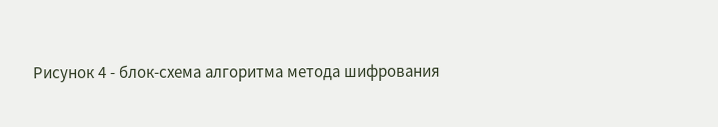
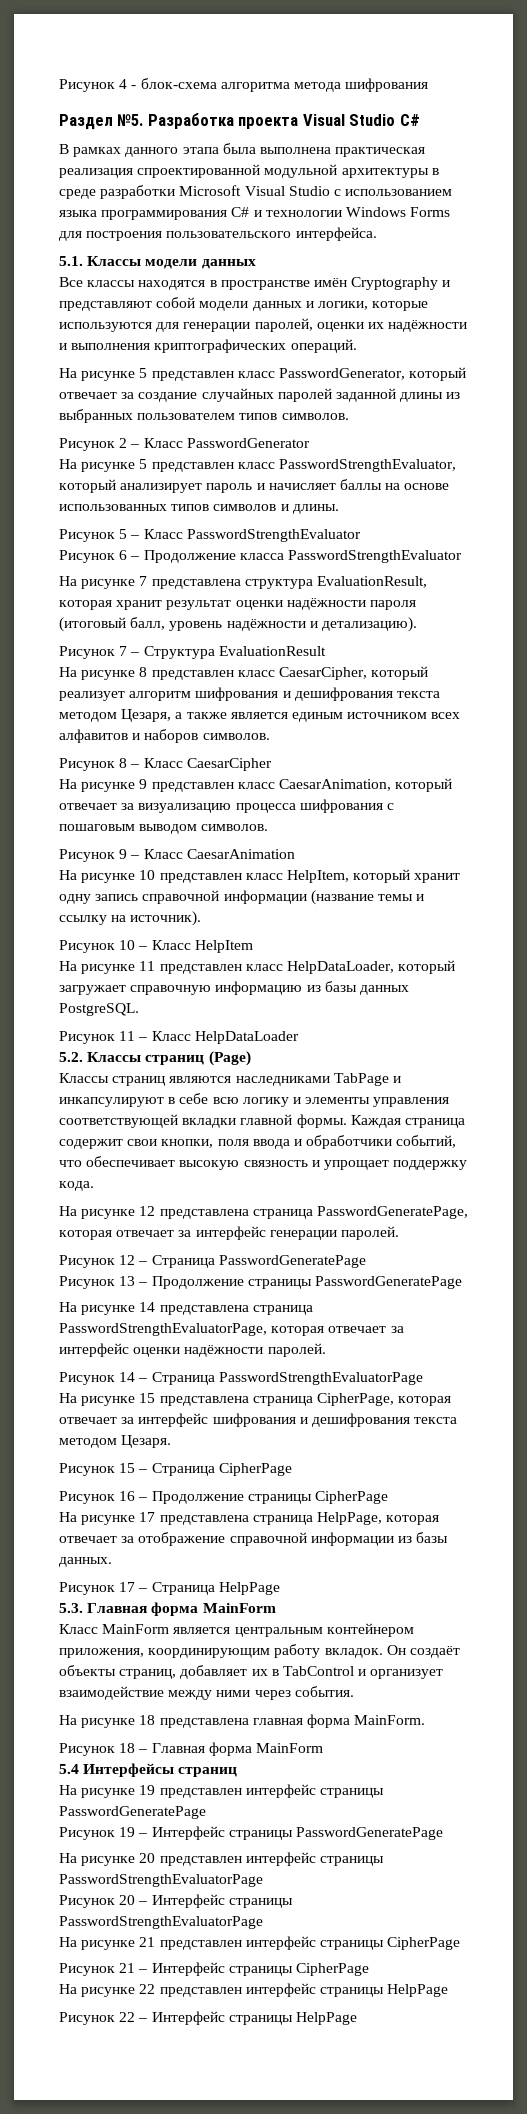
+ Раздел №5. Разработка проекта Visual Studio C#
+ В рамках данного этапа была выполнена практическая реализация спроектированной модульной архитектуры в среде разработки Microsoft Visual Studio с использованием языка программирования C# и технологии Windows Forms для построения пользовательского интерфейса.
+ 5.1. Классы модели данных
+ Все классы находятся в пространстве имён Cryptography и представляют собой модели данных и логики, которые используются для генерации паролей, оценки их надёжности и выполнения криптографических операций.
+ На рисунке 5 представлен класс PasswordGenerator, который отвечает за создание случайных паролей заданной длины из выбранных пользователем типов символов.
+ Рисунок 2 – Класс PasswordGenerator
+ На рисунке 5 представлен класс PasswordStrengthEvaluator, который анализирует пароль и начисляет баллы на основе использованных типов символов и длины.
+ Рисунок 5 – Класс PasswordStrengthEvaluator
+ Рисунок 6 – Продолжение класса PasswordStrengthEvaluator
+ На рисунке 7 представлена структура EvaluationResult, которая хранит результат оценки надёжности пароля (итоговый балл, уровень надёжности и детализацию).
+ Рисунок 7 – Структура EvaluationResult
+ На рисунке 8 представлен класс CaesarCipher, который реализует алгоритм шифрования и дешифрования текста методом Цезаря, а также является единым источником всех алфавитов и наборов символов.
+ Рисунок 8 – Класс CaesarCipher
+ На рисунке 9 представлен класс CaesarAnimation, который отвечает за визуализацию процесса шифрования с пошаговым выводом символов.
+ Рисунок 9 – Класс CaesarAnimation
+ На рисунке 10 представлен класс HelpItem, который хранит одну запись справочной информации (название темы и ссылку на источник).
+ Рисунок 10 – Класс HelpItem
+ На рисунке 11 представлен класс HelpDataLoader, который загружает справочную информацию из базы данных PostgreSQL.
+ Рисунок 11 – Класс HelpDataLoader
+ 5.2. Классы страниц (Page)
+ Классы страниц являются наследниками TabPage и инкапсулируют в себе всю логику и элементы управления соответствующей вкладки главной формы. Каждая страница содержит свои кнопки, поля ввода и обработчики событий, что обеспечивает высокую связность и упрощает поддержку кода.
+ На рисунке 12 представлена страница PasswordGeneratePage, которая отвечает за интерфейс генерации паролей.
+ Рисунок 12 – Страница PasswordGeneratePage
+ Рисунок 13 – Продолжение страницы PasswordGeneratePage
+ На рисунке 14 представлена страница PasswordStrengthEvaluatorPage, которая отвечает за интерфейс оценки надёжности паролей.
+ Рисунок 14 – Страница PasswordStrengthEvaluatorPage
+ На рисунке 15 представлена страница CipherPage, которая отвечает за интерфейс шифрования и дешифрования текста методом Цезаря.
+ Рисунок 15 – Страница CipherPage
+ Рисунок 16 – Продолжение страницы CipherPage
+ На рисунке 17 представлена страница HelpPage, которая отвечает за отображение справочной информации из базы данных.
+ Рисунок 17 – Страница HelpPage
+ 5.3. Главная форма MainForm
+ Класс MainForm является центральным контейнером приложения, координирующим работу вкладок. Он создаёт объекты страниц, добавляет их в TabControl и организует взаимодействие между ними через события.
+ На рисунке 18 представлена главная форма MainForm.
+ Рисунок 18 – Главная форма MainForm
+ 5.4 Интерфейсы страниц
+ На рисунке 19 представлен интерфейс страницы PasswordGeneratePage
+ Рисунок 19 – Интерфейс страницы PasswordGeneratePage
+ На рисунке 20 представлен интерфейс страницы PasswordStrengthEvaluatorPage
+ Рисунок 20 – Интерфейс страницы PasswordStrengthEvaluatorPage
+ На рисунке 21 представлен интерфейс страницы CipherPage
+ Рисунок 21 – Интерфейс страницы CipherPage
+ На рисунке 22 представлен интерфейс страницы HelpPage
+ Рисунок 22 – Интерфейс страницы HelpPage

